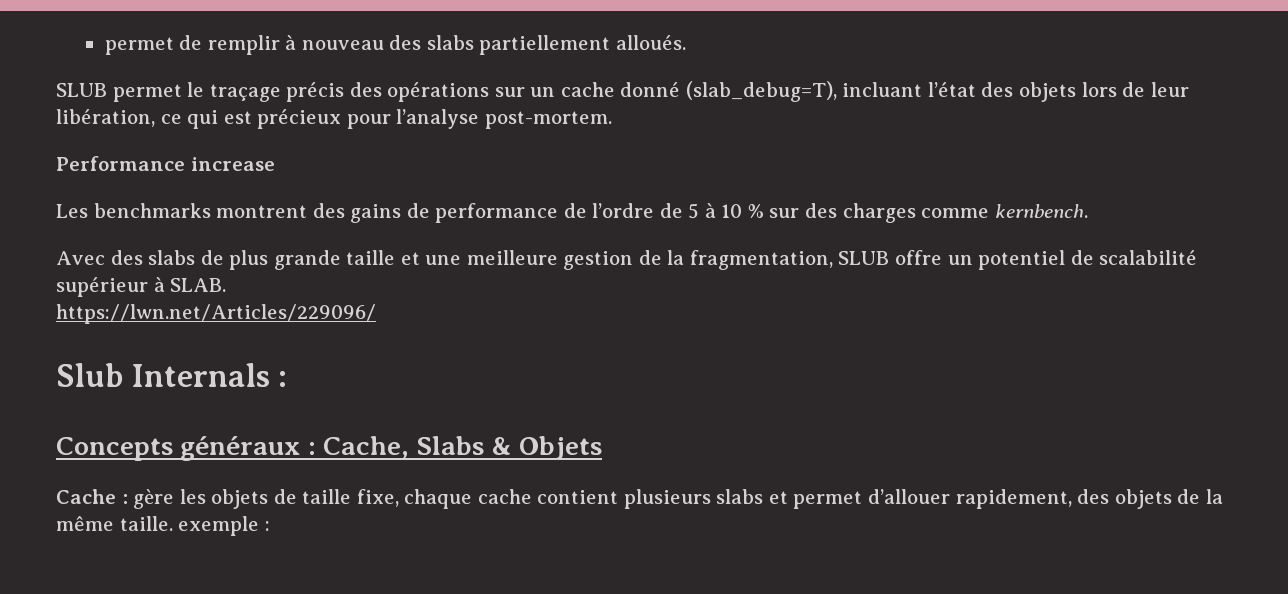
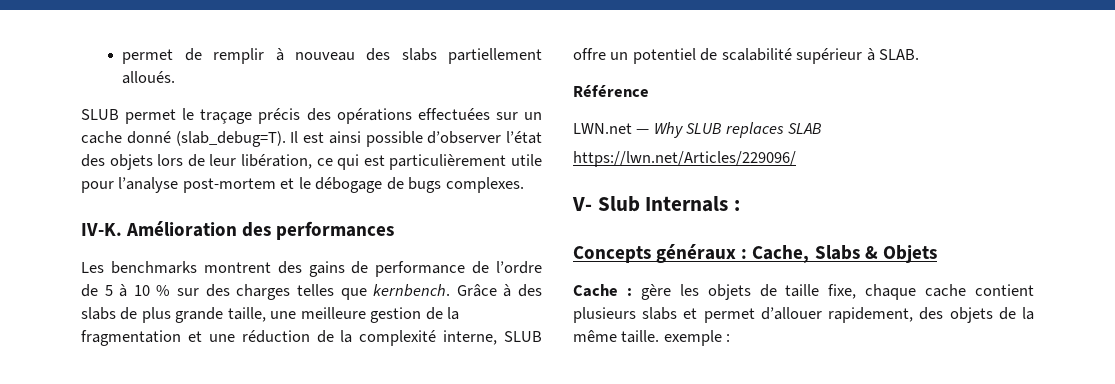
- SLUB permet le traçage précis des opérations sur un cache donné (slab_debug=T), incluant l’état des objets lors de leur libération, ce qui est précieux pour l’analyse post-mortem.
- Performance increase
+ SLUB permet le traçage précis des opérations effectuées sur un cache donné (slab_debug=T). Il est ainsi possible d’observer l’état des objets lors de leur libération, ce qui est particulièrement utile pour l’analyse post-mortem et le débogage de bugs complexes.
+ IV-K. Amélioration des performances
- Les benchmarks montrent des gains de performance de l’ordre de 5 à 10 % sur des charges comme kernbench.
- Avec des slabs de plus grande taille et une meilleure gestion de la fragmentation, SLUB offre un potentiel de scalabilité supérieur à SLAB.
+ Les benchmarks montrent des gains de performance de l’ordre de 5 à 10 % sur des charges telles que kernbench. Grâce à des slabs de plus grande taille, une meilleure gestion de la fragmentation et une réduction de la complexité interne, SLUB offre un potentiel de scalabilité supérieur à SLAB.
+ Référence
+ LWN.net — Why SLUB replaces SLAB
- Slub Internals :
+ V- Slub Internals :

